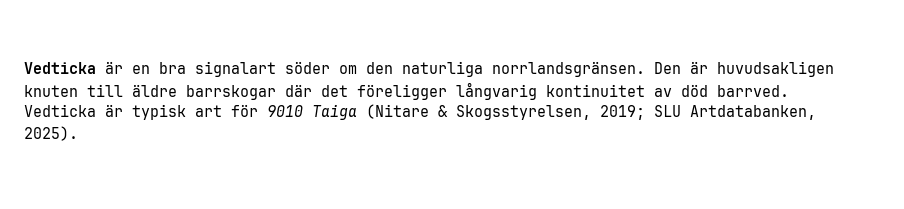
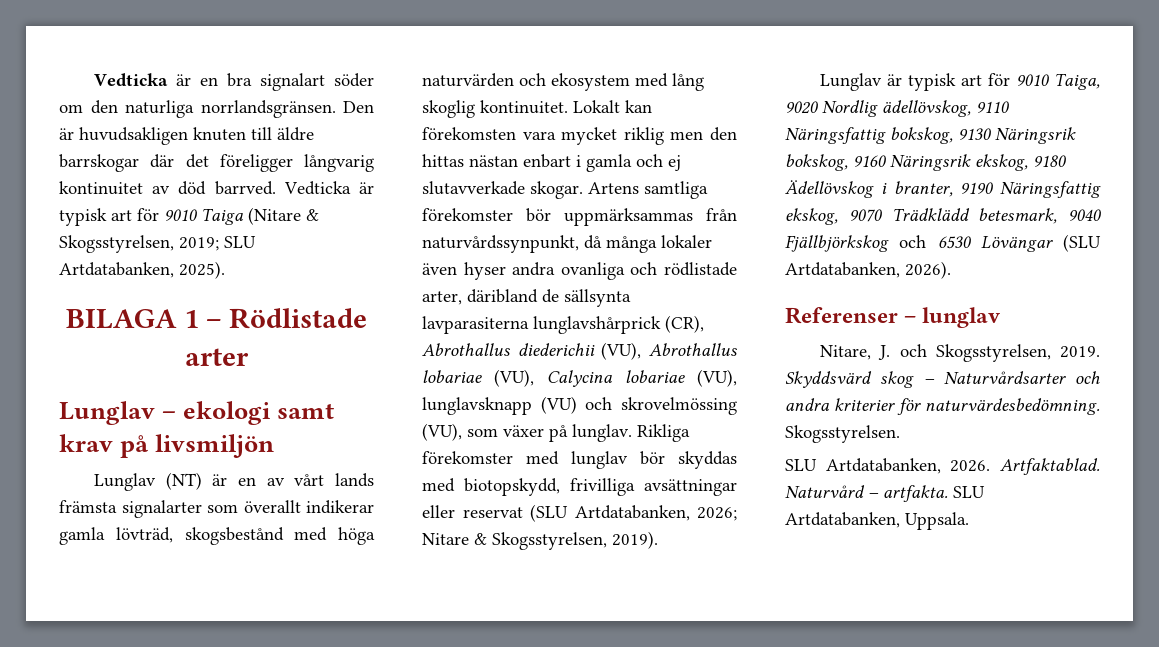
+ BILAGA 1 – Rödlistade arter
+ Lunglav – ekologi samt krav på livsmiljön
+ Lunglav (NT) är en av vårt lands främsta signalarter som överallt indikerar gamla lövträd, skogsbestånd med höga naturvärden och ekosystem med lång skoglig kontinuitet. Lokalt kan förekomsten vara mycket riklig men den hittas nästan enbart i gamla och ej slutavverkade skogar. Artens samtliga förekomster bör uppmärksammas från naturvårdssynpunkt, då många lokaler även hyser andra ovanliga och rödlistade arter, däribland de sällsynta lavparasiterna lunglavshårprick (CR), Abrothallus diederichii (VU), Abrothallus lobariae (VU), Calycina lobariae (VU), lunglavsknapp (VU) och skrovelmössing (VU), som växer på lunglav. Rikliga förekomster med lunglav bör skyddas med biotopskydd, frivilliga avsättningar eller reservat (SLU Artdatabanken, 2026; Nitare & Skogsstyrelsen, 2019).
+ Lunglav är typisk art för 9010 Taiga, 9020 Nordlig ädellövskog, 9110 Näringsfattig bokskog, 9130 Näringsrik bokskog, 9160 Näringsrik ekskog, 9180 Ädellövskog i branter, 9190 Näringsfattig ekskog, 9070 Trädklädd betesmark, 9040 Fjällbjörkskog och 6530 Lövängar (SLU Artdatabanken, 2026).
+ Referenser – lunglav
+ Nitare, J. och Skogsstyrelsen, 2019. Skyddsvärd skog – Naturvårdsarter och andra kriterier för naturvärdesbedömning. Skogsstyrelsen.
+ SLU Artdatabanken, 2026. Artfaktablad. Naturvård – artfakta. SLU Artdatabanken, Uppsala.

